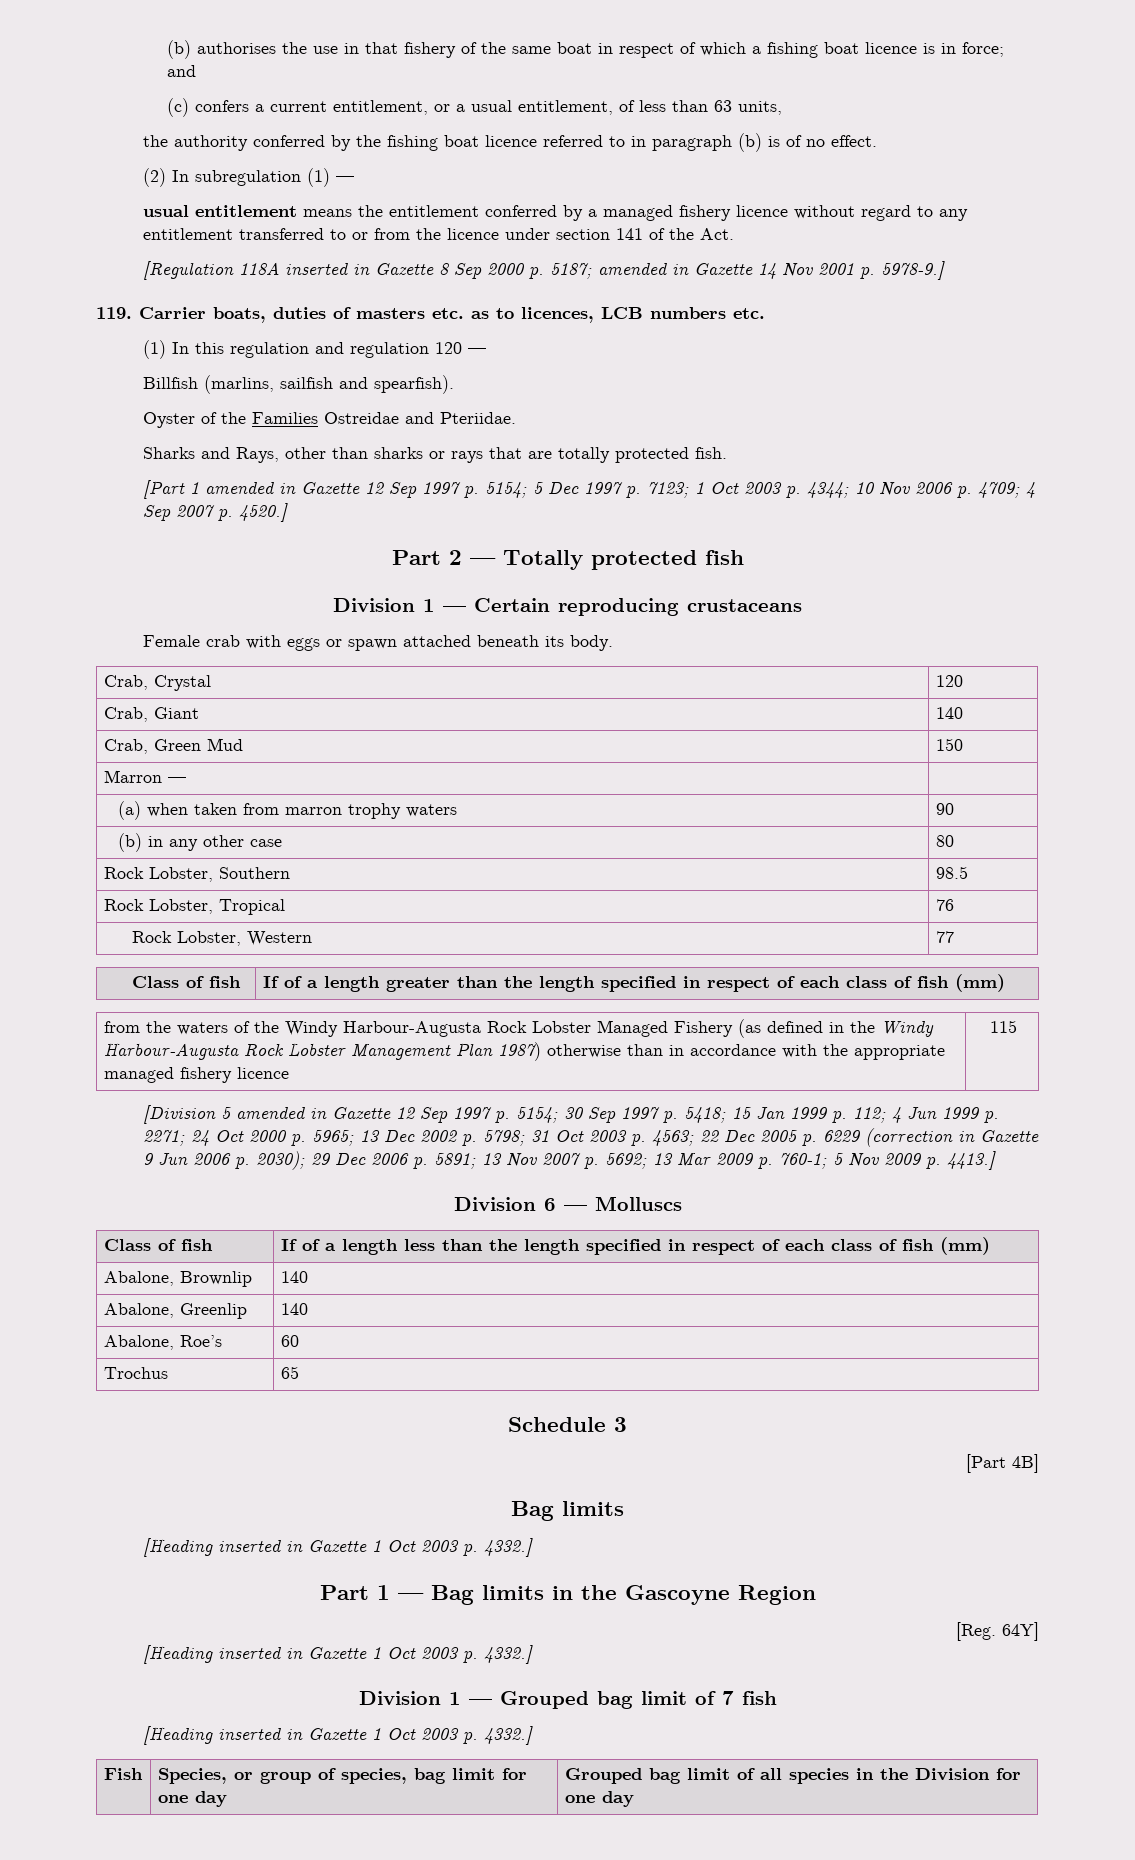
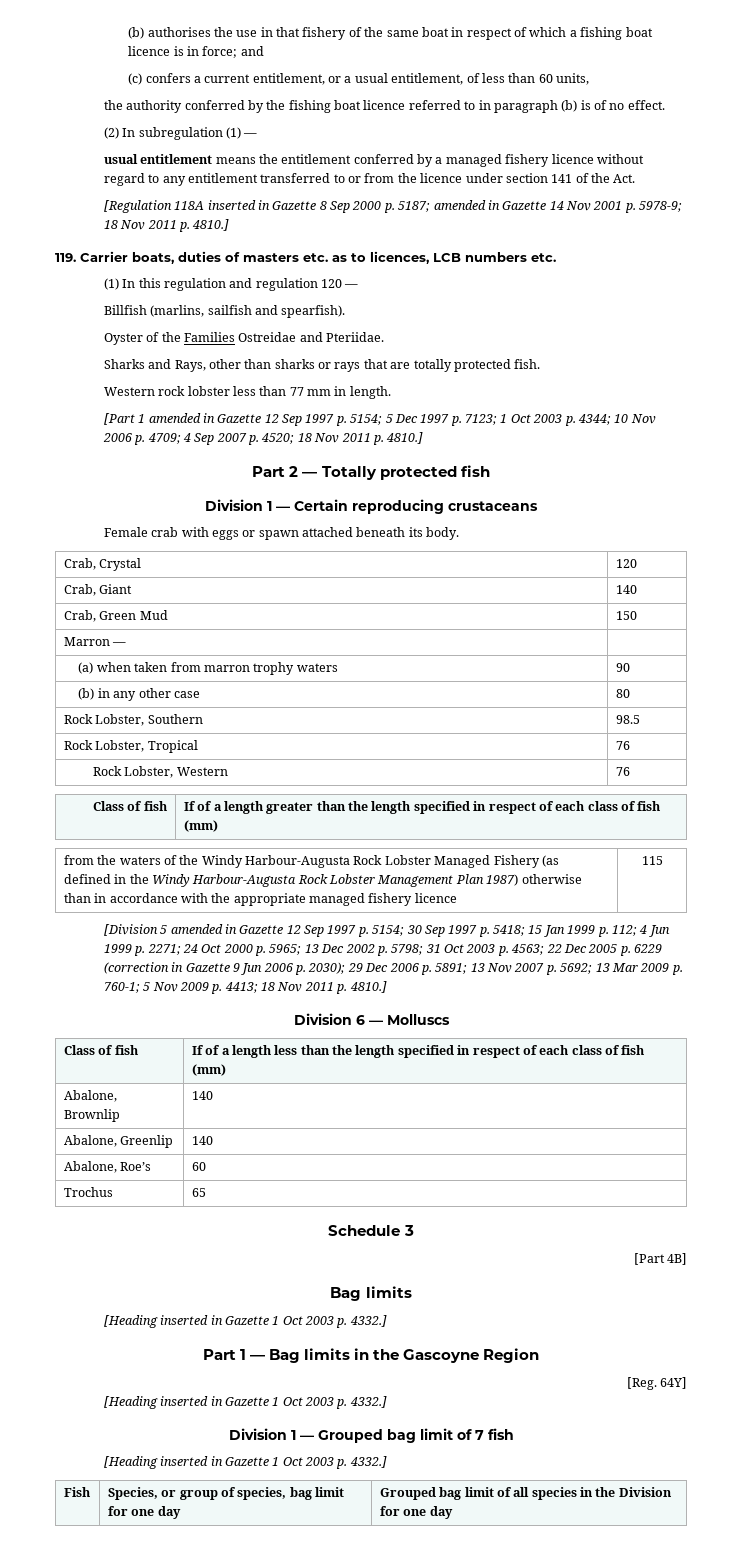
- (c) confers a current entitlement, or a usual entitlement, of less than 63 units,
+ (c) confers a current entitlement, or a usual entitlement, of less than 60 units,
- [Regulation 118A inserted in Gazette 8 Sep 2000 p. 5187; amended in Gazette 14 Nov 2001 p. 5978-9.]
+ [Regulation 118A inserted in Gazette 8 Sep 2000 p. 5187; amended in Gazette 14 Nov 2001 p. 5978-9; 18 Nov 2011 p. 4810.]
+ Western rock lobster less than 77 mm in length.
- [Part 1 amended in Gazette 12 Sep 1997 p. 5154; 5 Dec 1997 p. 7123; 1 Oct 2003 p. 4344; 10 Nov 2006 p. 4709; 4 Sep 2007 p. 4520.]
+ [Part 1 amended in Gazette 12 Sep 1997 p. 5154; 5 Dec 1997 p. 7123; 1 Oct 2003 p. 4344; 10 Nov 2006 p. 4709; 4 Sep 2007 p. 4520; 18 Nov 2011 p. 4810.]
- Rock Lobster, Western | 77
+ Rock Lobster, Western | 76
- 5 Nov 2009 p. 4413.]
+ 5 Nov 2009 p. 4413; 18 Nov 2011 p. 4810.]

